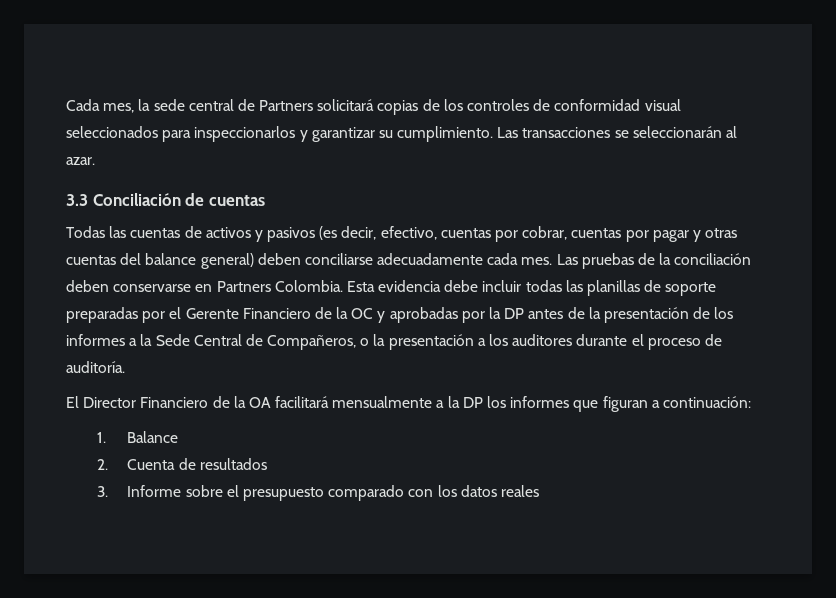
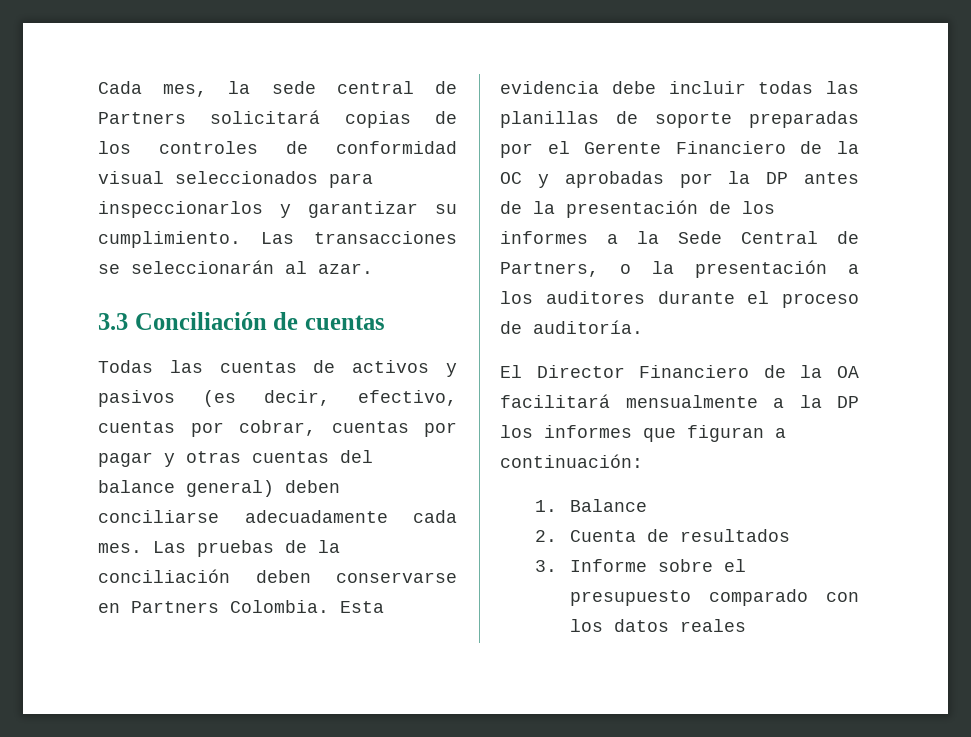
- Esta evidencia debe incluir todas las planillas de soporte preparadas por el Gerente Financiero de la OC y aprobadas por la DP antes de la presentación de los informes a la Sede Central de Compañeros, o la presentación a los auditores durante el proceso de auditoría.
+ Esta evidencia debe incluir todas las planillas de soporte preparadas por el Gerente Financiero de la OC y aprobadas por la DP antes de la presentación de los informes a la Sede Central de Partners, o la presentación a los auditores durante el proceso de auditoría.

